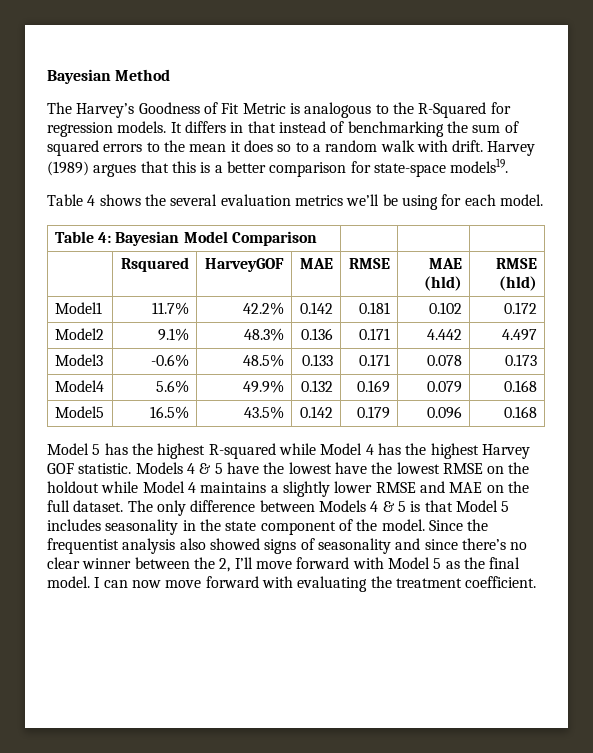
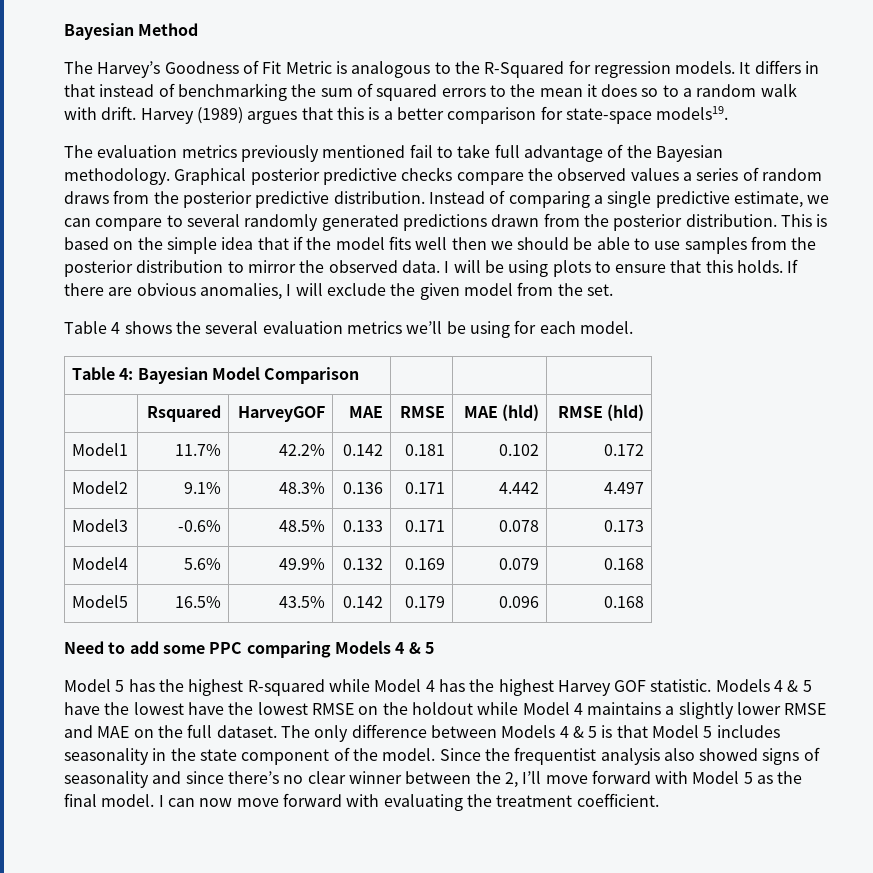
+ The evaluation metrics previously mentioned fail to take full advantage of the Bayesian methodology. Graphical posterior predictive checks compare the observed values a series of random draws from the posterior predictive distribution. Instead of comparing a single predictive estimate, we can compare to several randomly generated predictions drawn from the posterior distribution. This is based on the simple idea that if the model fits well then we should be able to use samples from the posterior distribution to mirror the observed data. I will be using plots to ensure that this holds. If there are obvious anomalies, I will exclude the given model from the set.
+ Need to add some PPC comparing Models 4 & 5

